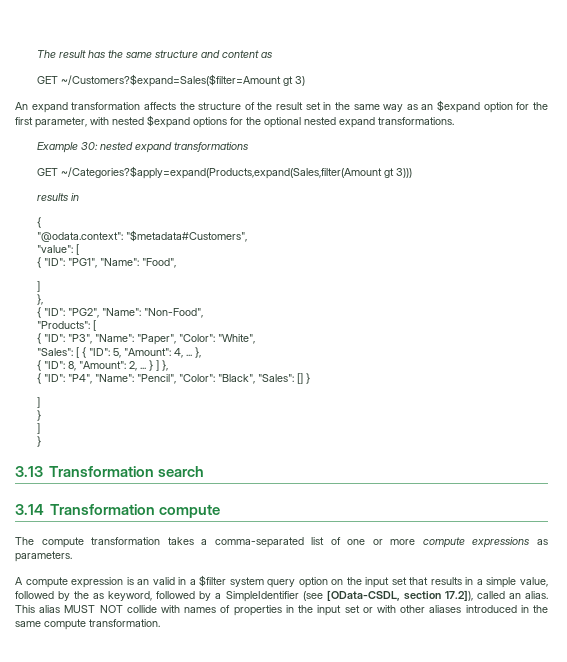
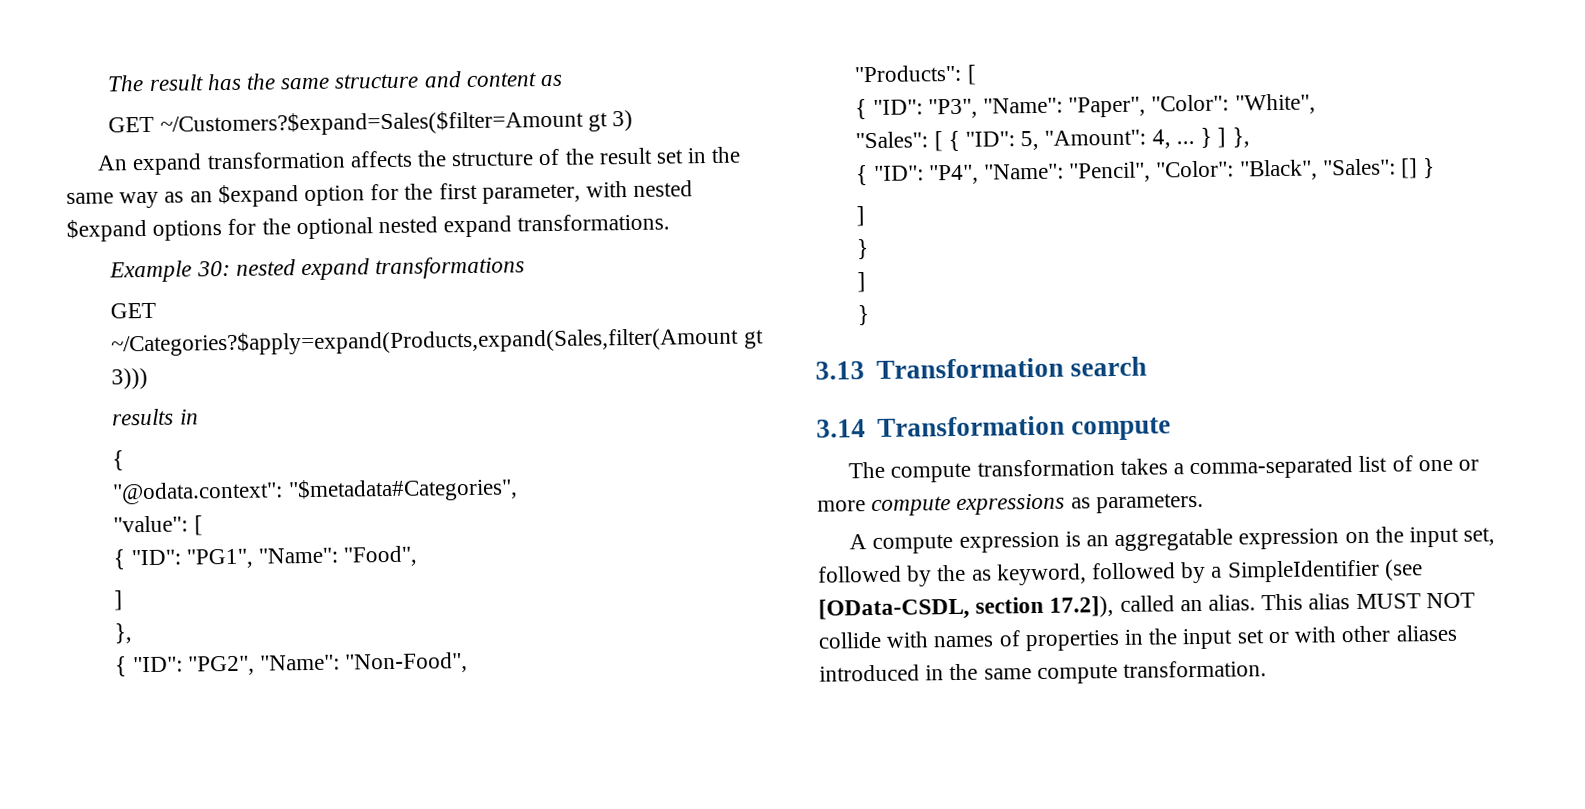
- "@odata.context": "$metadata#Customers",
+ "@odata.context": "$metadata#Categories",
- "Sales": [ { "ID": 5, "Amount": 4, ... },
- { "ID": 8, "Amount": 2, ...
+ "Sales": [ { "ID": 5, "Amount": 4, ...
- A compute expression is an valid in a $filter system query option on the input set that results in a simple value, followed by the as keyword, followed by a SimpleIdentifier (see [OData-CSDL, section 17.2]), called an alias.
+ A compute expression is an aggregatable expression on the input set, followed by the as keyword, followed by a SimpleIdentifier (see [OData-CSDL, section 17.2]), called an alias.

